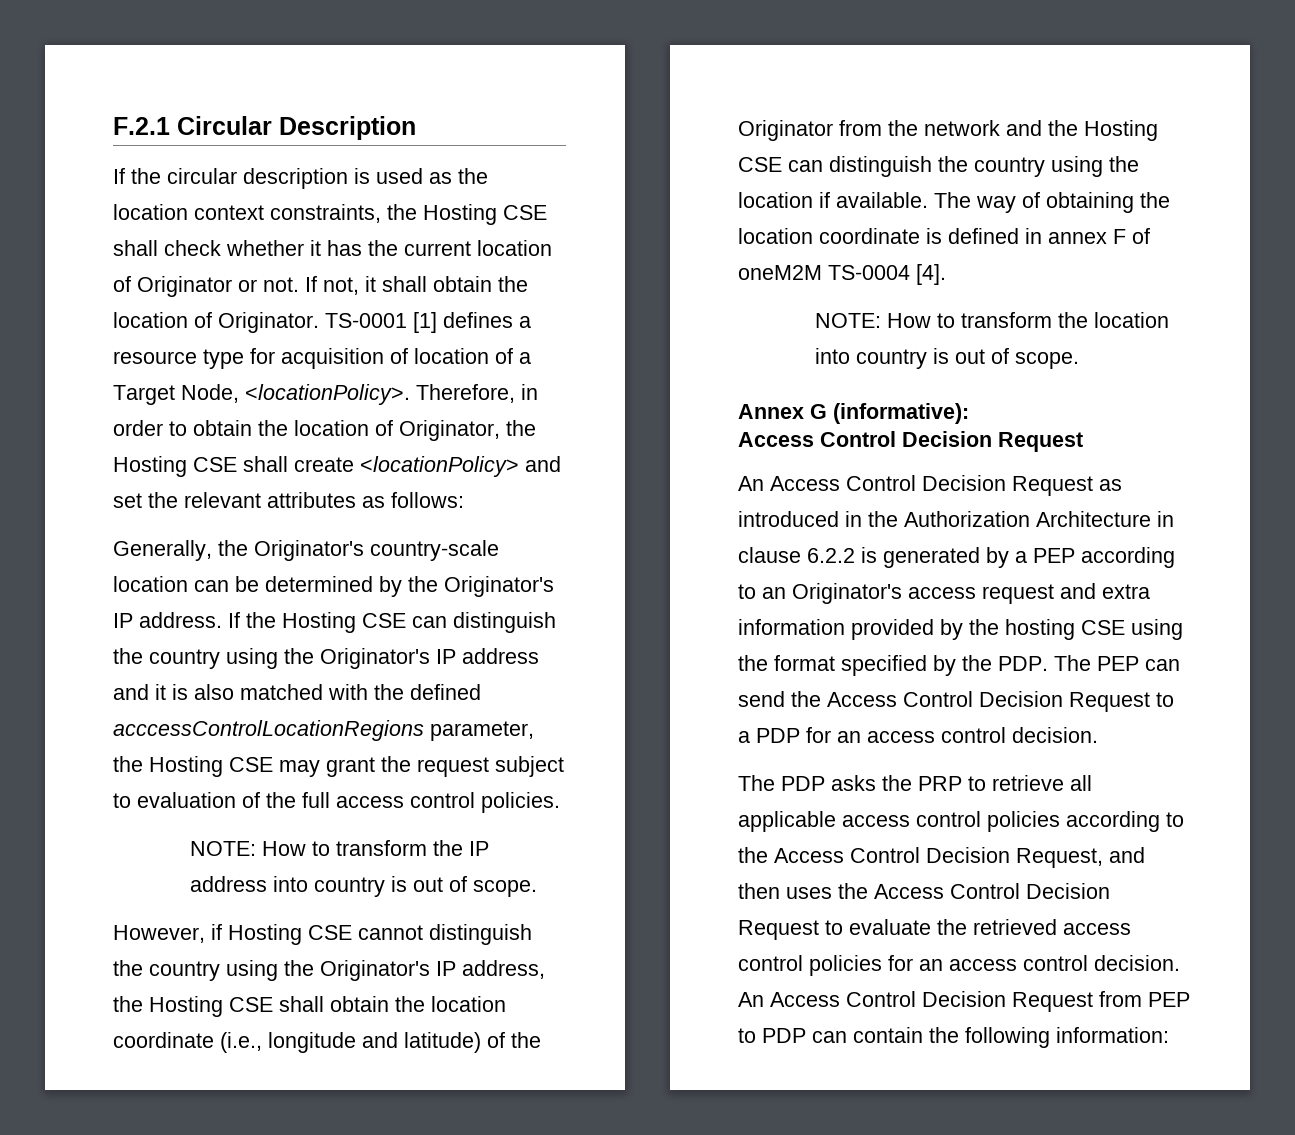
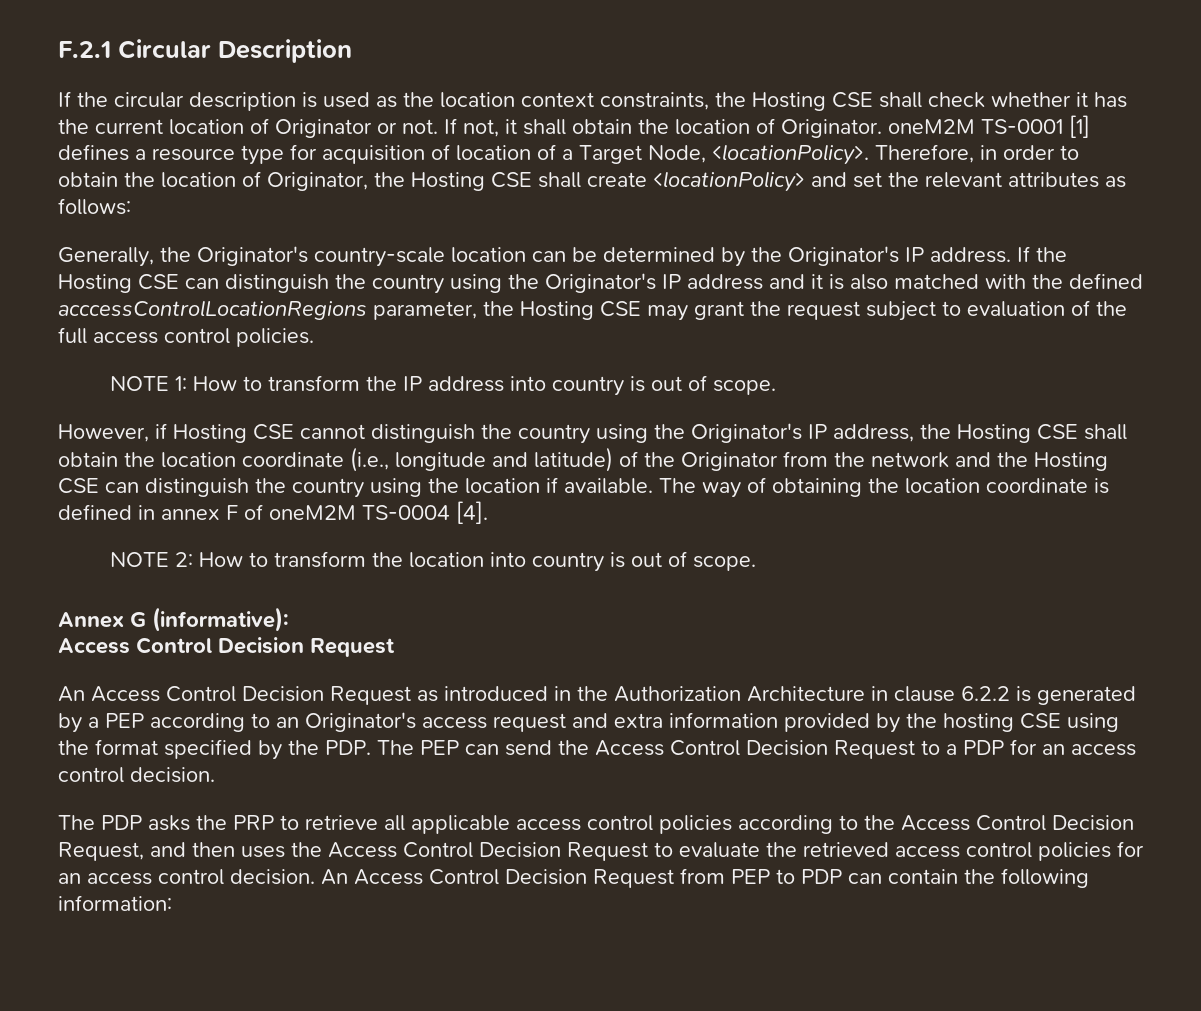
- If not, it shall obtain the location of Originator. TS-0001 [1] defines a resource type for acquisition of location of a Target Node, <locationPolicy>.
+ If not, it shall obtain the location of Originator. oneM2M TS-0001 [1] defines a resource type for acquisition of location of a Target Node, <locationPolicy>.
- NOTE: How to transform the IP address into country is out of scope.
+ NOTE 1: How to transform the IP address into country is out of scope.
- NOTE: How to transform the location into country is out of scope.
+ NOTE 2: How to transform the location into country is out of scope.

